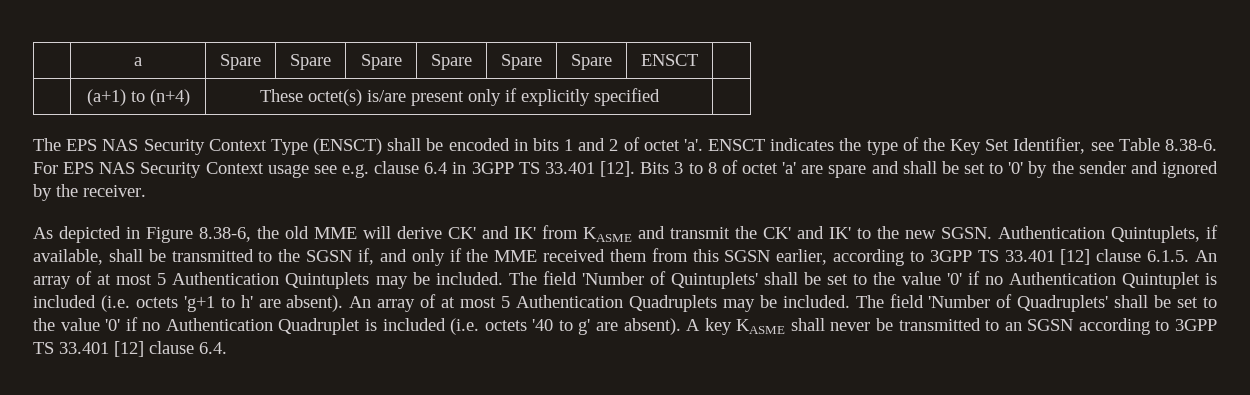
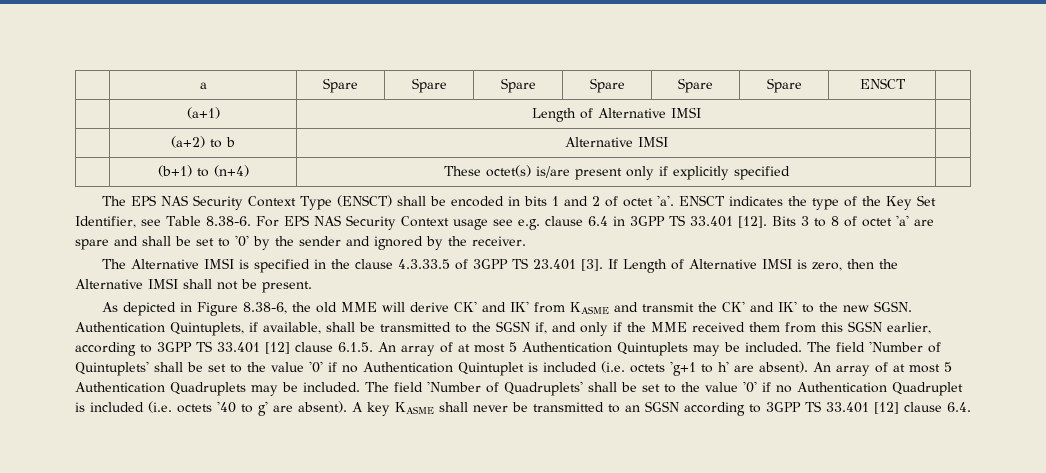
- | (a+1) to (n+4) | These octet(s) is/are present only if explicitly specified |
+ | (a+1) | Length of Alternative IMSI |
+ | (a+2) to b | Alternative IMSI |
+ | (b+1) to (n+4) | These octet(s) is/are present only if explicitly specified |
+ The Alternative IMSI is specified in the clause 4.3.33.5 of 3GPP TS 23.401 [3]. If Length of Alternative IMSI is zero, then the Alternative IMSI shall not be present.

